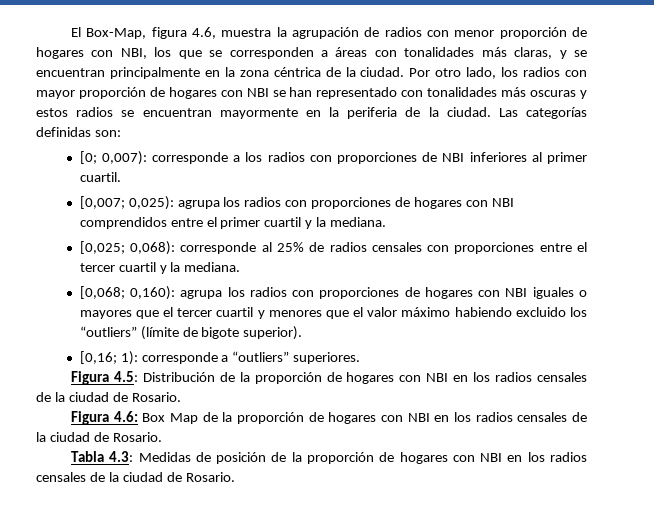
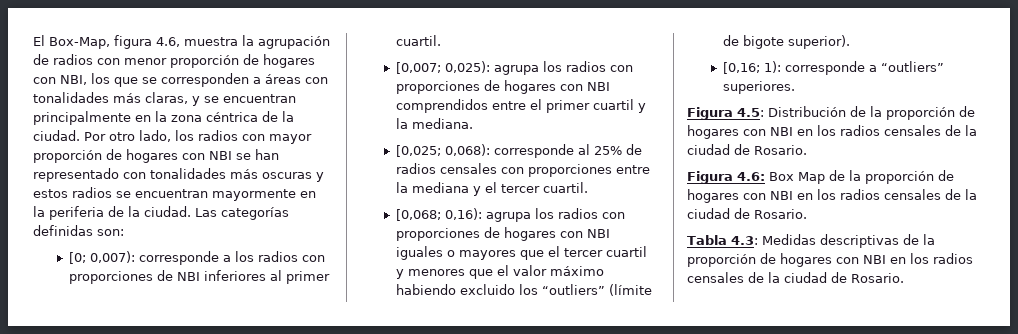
- [0,025; 0,068): corresponde al 25% de radios censales con proporciones entre el tercer cuartil y la mediana.
+ [0,025; 0,068): corresponde al 25% de radios censales con proporciones entre la mediana y el tercer cuartil.
- [0,068; 0,160): agrupa los radios con proporciones de hogares con NBI iguales o mayores que el tercer cuartil y menores que el valor máximo habiendo excluido los “outliers” (límite de bigote superior).
+ [0,068; 0,16): agrupa los radios con proporciones de hogares con NBI iguales o mayores que el tercer cuartil y menores que el valor máximo habiendo excluido los “outliers” (límite de bigote superior).
- Tabla 4.3: Medidas de posición de la proporción de hogares con NBI en los radios censales de la ciudad de Rosario.
+ Tabla 4.3: Medidas descriptivas de la proporción de hogares con NBI en los radios censales de la ciudad de Rosario.

